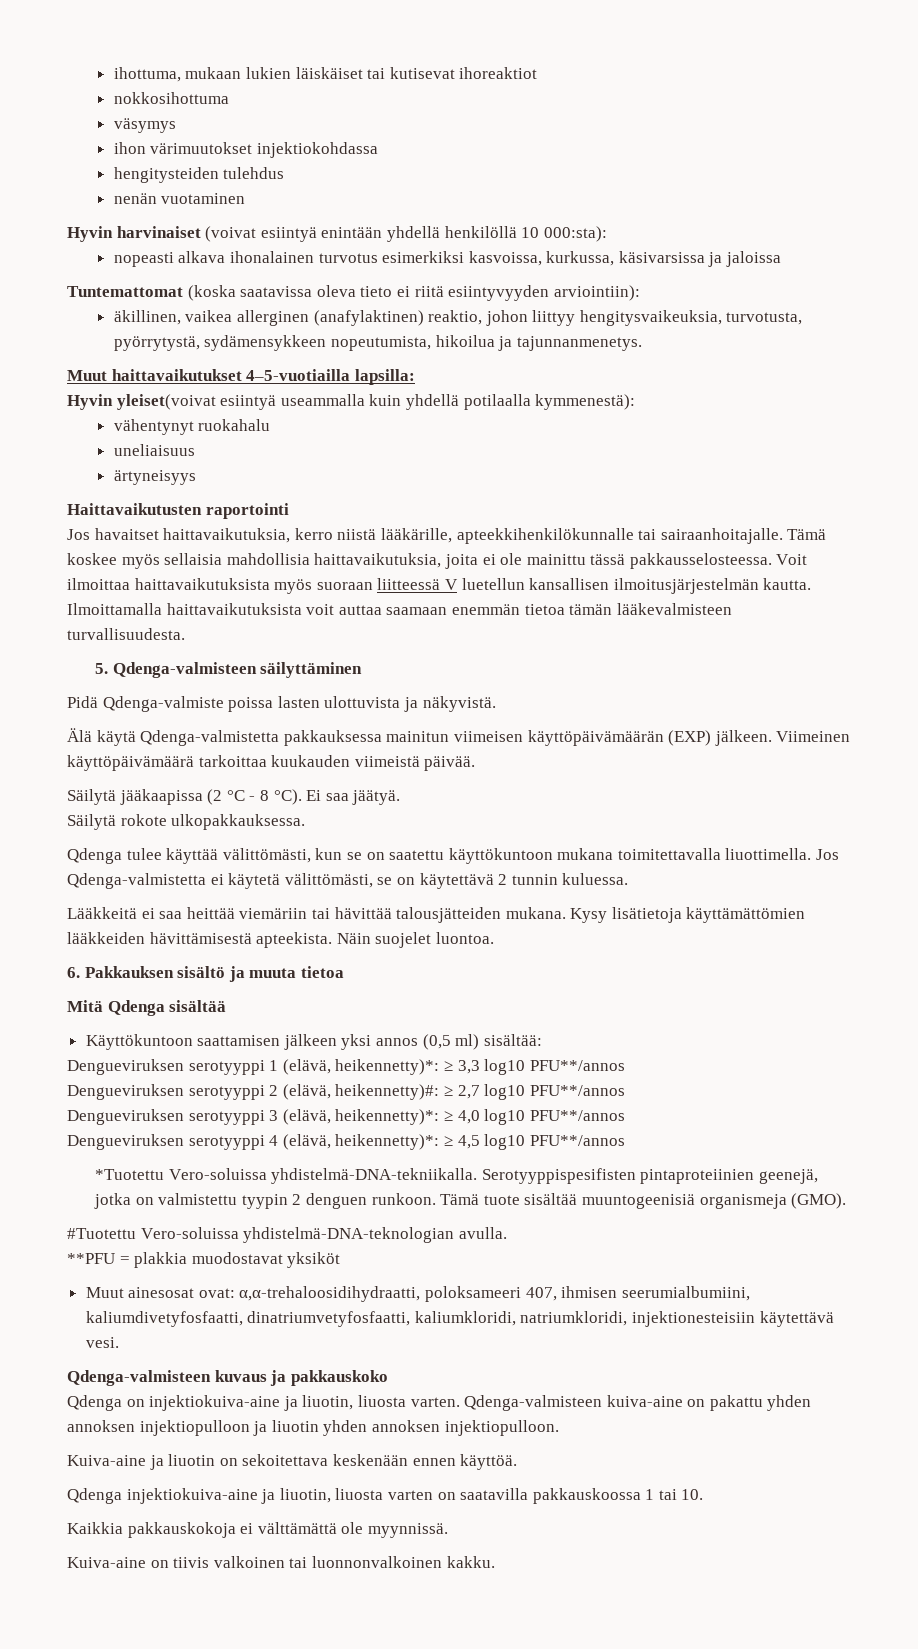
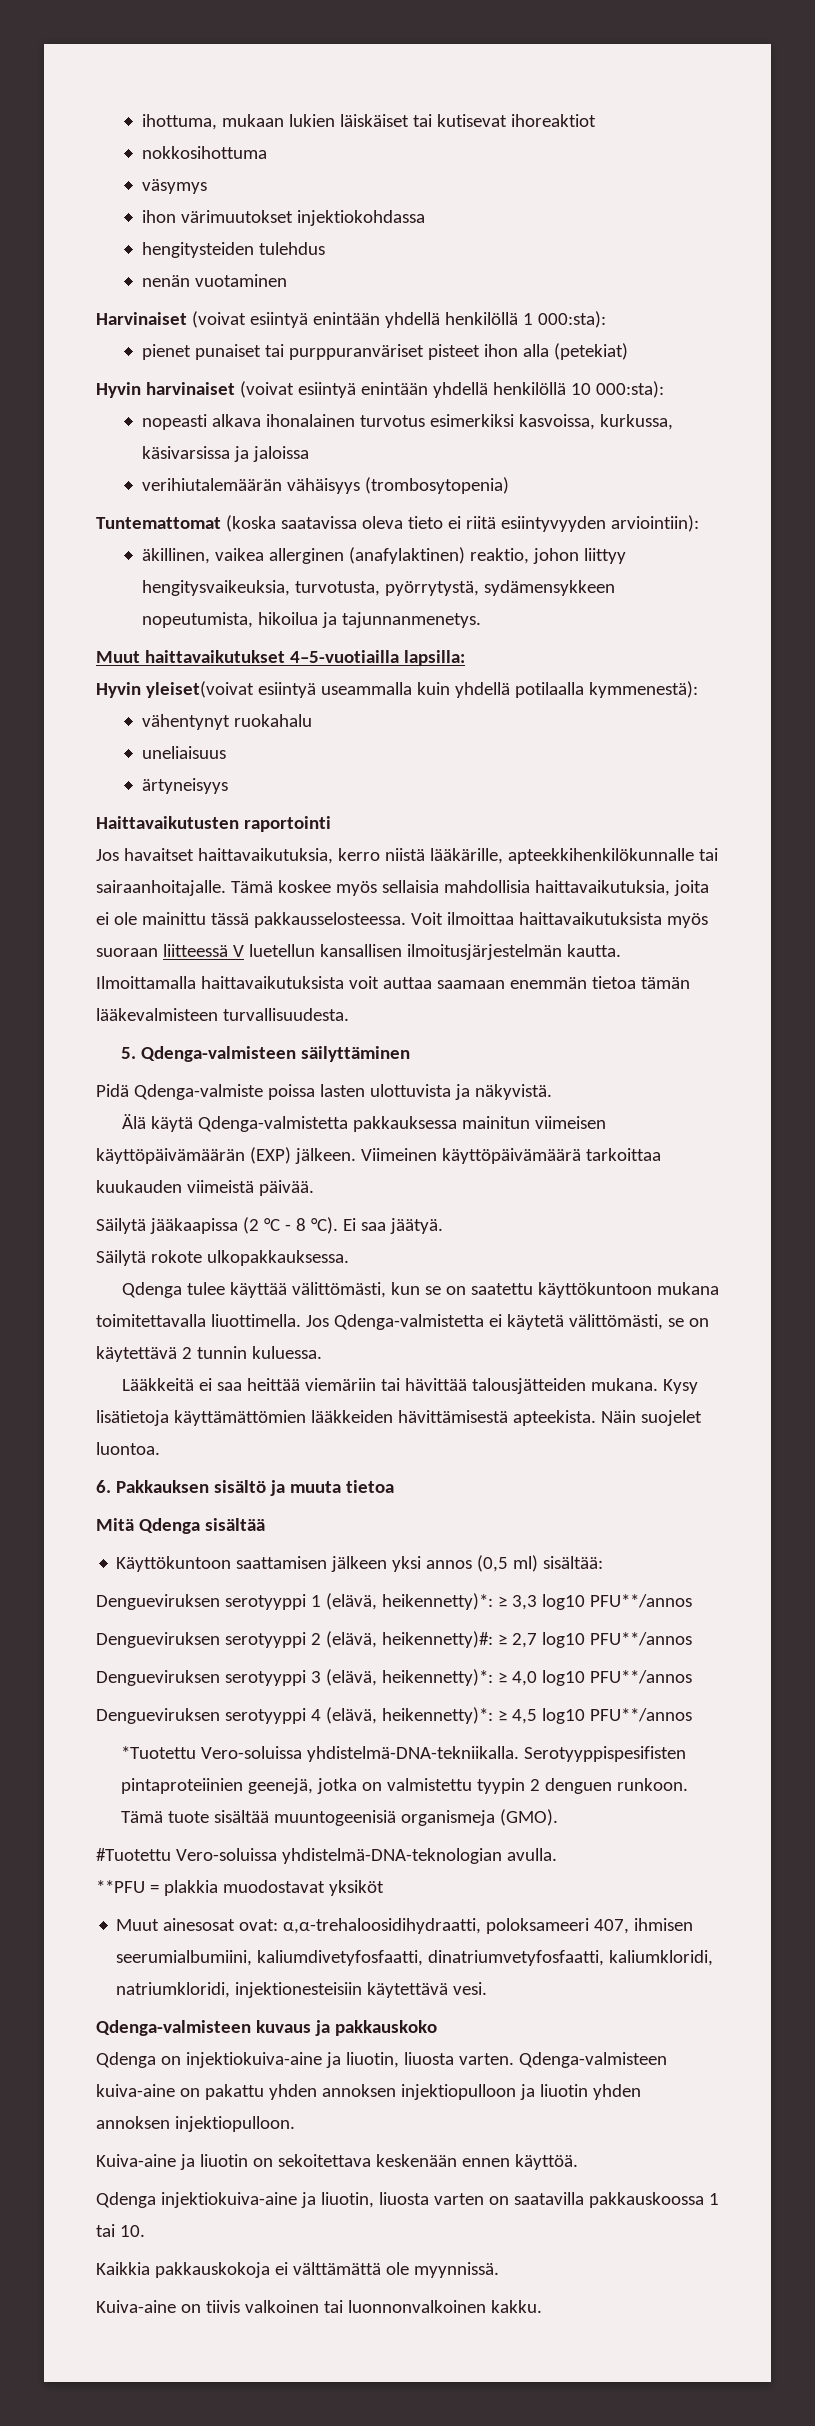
+ Harvinaiset (voivat esiintyä enintään yhdellä henkilöllä 1 000:sta):
+ pienet punaiset tai purppuranväriset pisteet ihon alla (petekiat)
+ verihiutalemäärän vähäisyys (trombosytopenia)

